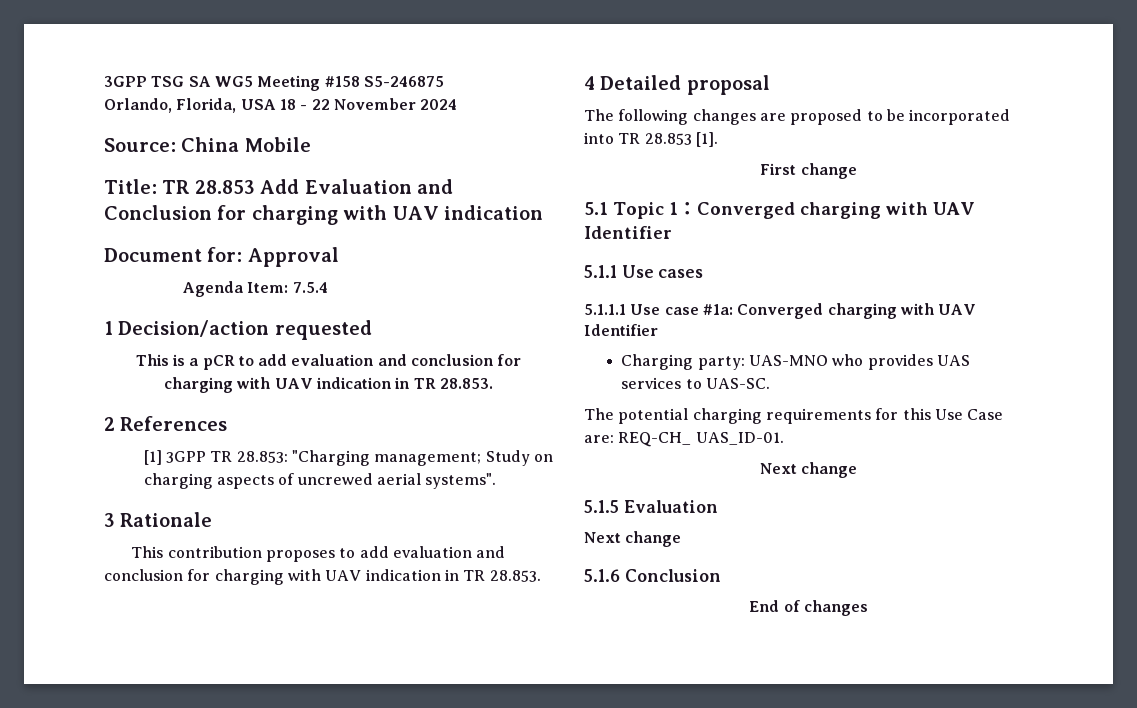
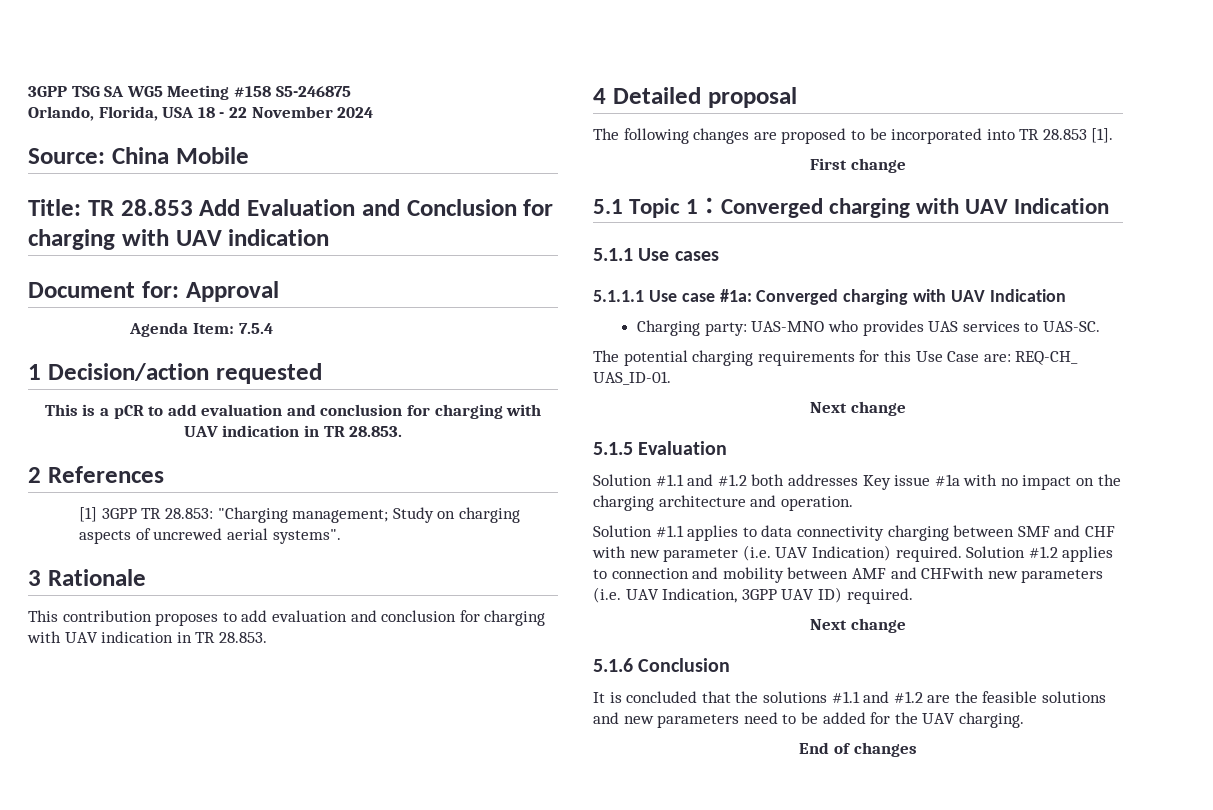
- 5.1 Topic 1：Converged charging with UAV Identifier
+ 5.1 Topic 1：Converged charging with UAV Indication
- 5.1.1.1 Use case #1a: Converged charging with UAV Identifier
+ 5.1.1.1 Use case #1a: Converged charging with UAV Indication
  5.1.5 Evaluation
+ Solution #1.1 and #1.2 both addresses Key issue #1a with no impact on the charging architecture and operation.
+ Solution #1.1 applies to data connectivity charging between SMF and CHF with new parameter (i.e. UAV Indication) required. Solution #1.2 applies to connection and mobility between AMF and CHFwith new parameters (i.e. UAV Indication, 3GPP UAV ID) required.
  Next change
  5.1.6 Conclusion
+ It is concluded that the solutions #1.1 and #1.2 are the feasible solutions and new parameters need to be added for the UAV charging.

